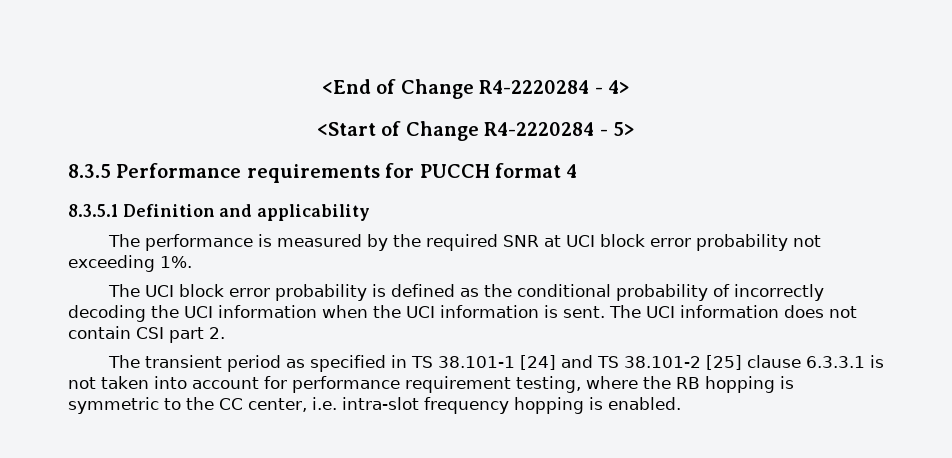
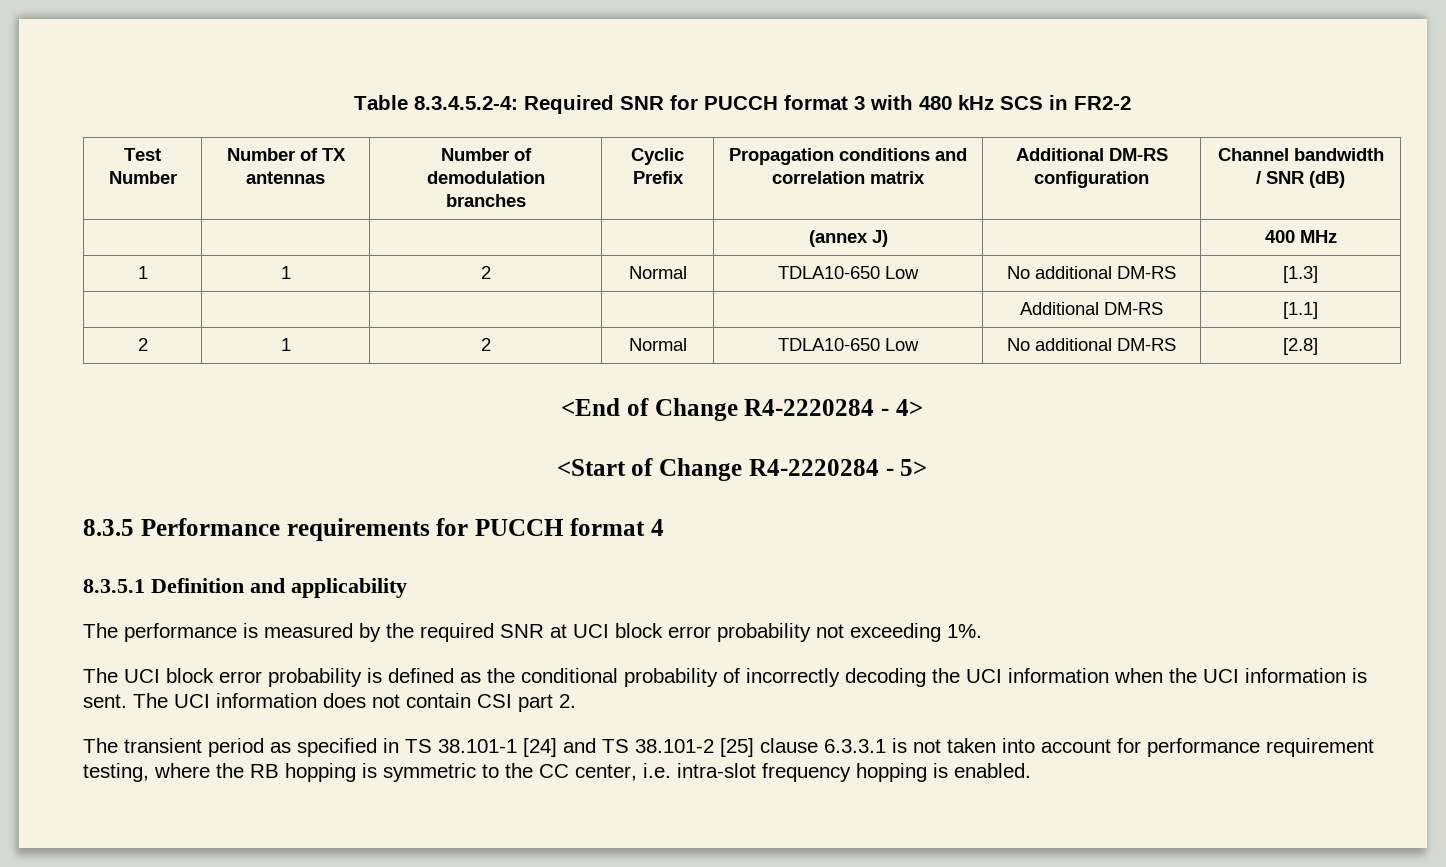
+ Table 8.3.4.5.2-4: Required SNR for PUCCH format 3 with 480 kHz SCS in FR2-2
+ Test Number | Number of TX antennas | Number of demodulation branches | Cyclic Prefix | Propagation conditions and correlation matrix | Additional DM-RS configuration | Channel bandwidth / SNR (dB)
+ | | | | (annex J) | | 400 MHz
+ 1 | 1 | 2 | Normal | TDLA10-650 Low | No additional DM-RS | [1.3]
+ | | | | | Additional DM-RS | [1.1]
+ 2 | 1 | 2 | Normal | TDLA10-650 Low | No additional DM-RS | [2.8]

